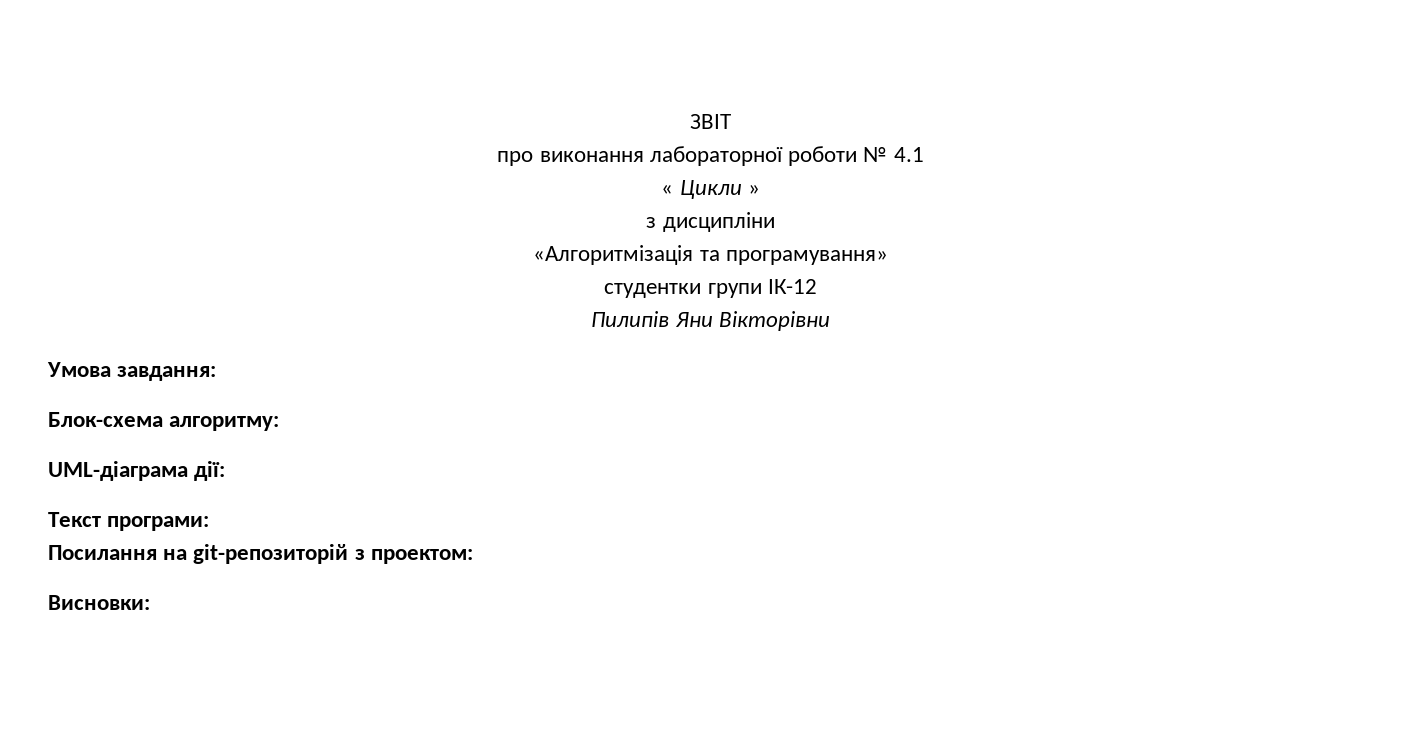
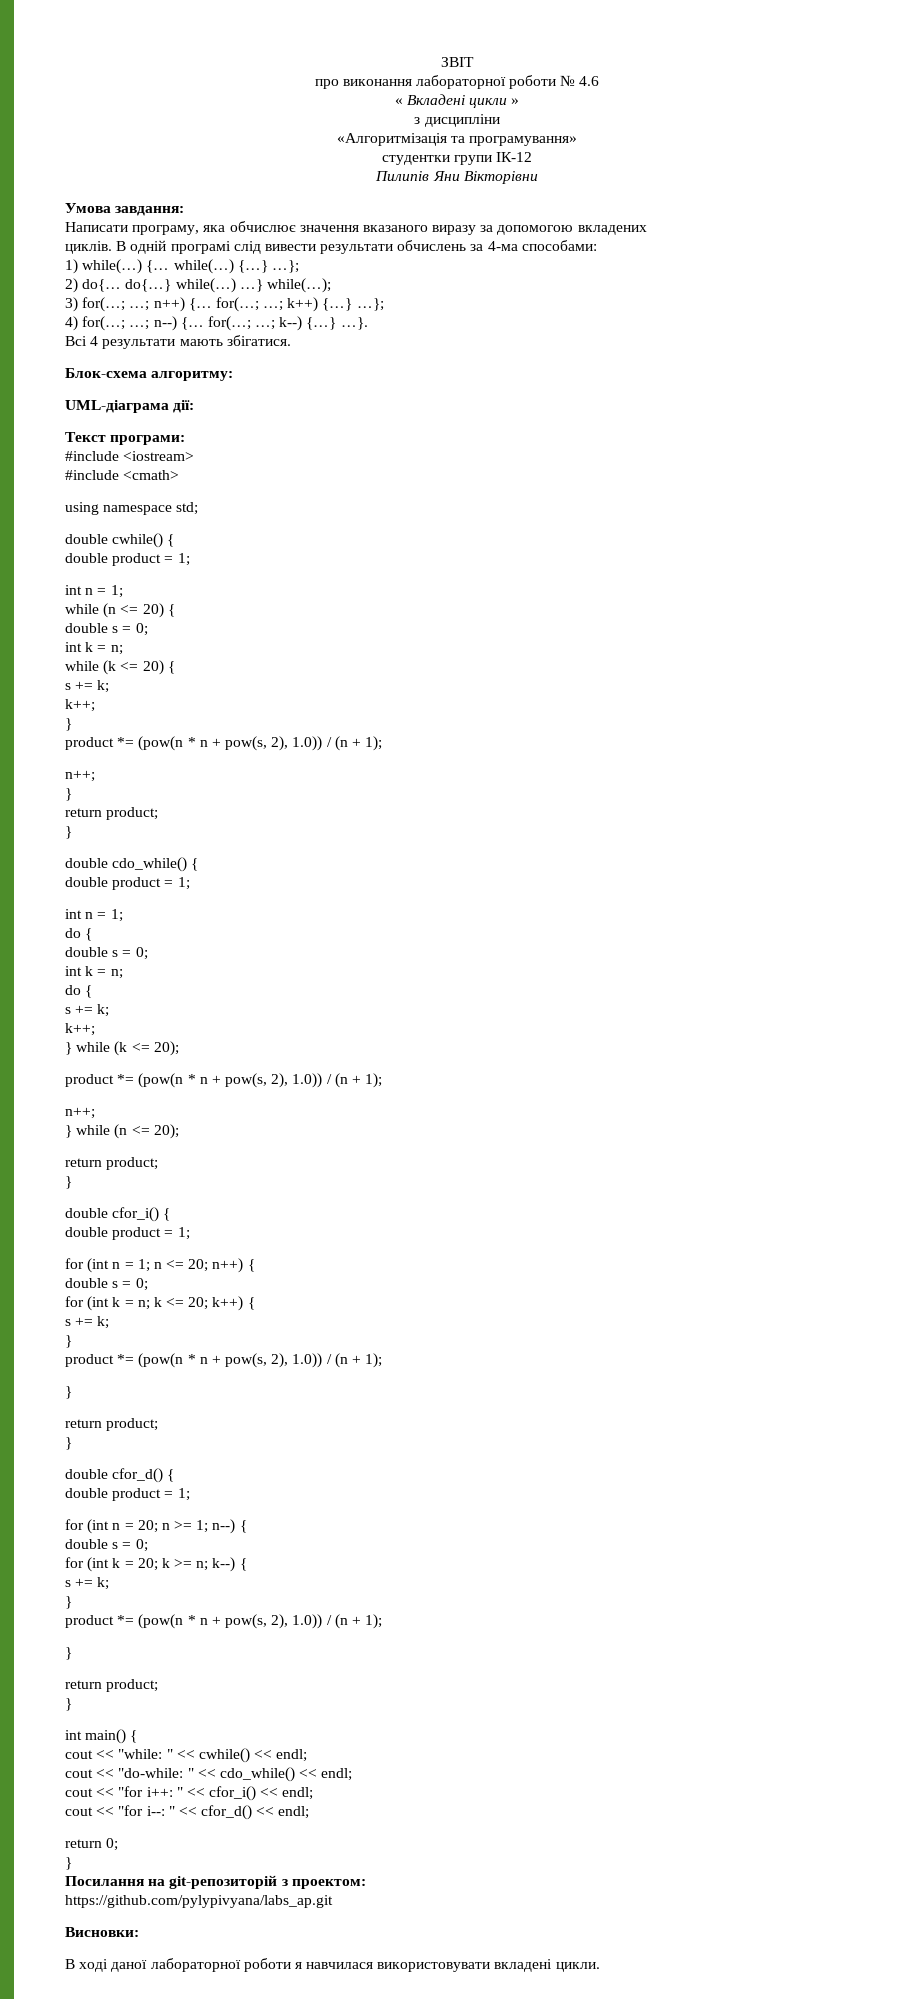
- про виконання лабораторної роботи № 4.1
+ про виконання лабораторної роботи № 4.6
- « Цикли »
+ « Вкладені цикли »
+ Написати програму, яка обчислює значення вказаного виразу за допомогою вкладених
+ циклів. В одній програмі слід вивести результати обчислень за 4-ма способами:
+ 1) while(…) {… while(…) {…} …};
+ 2) do{… do{…} while(…) …} while(…);
+ 3) for(…; …; n++) {… for(…; …; k++) {…} …};
+ 4) for(…; …; n--) {… for(…; …; k--) {…} …}.
+ Всі 4 результати мають збігатися.
+ #include <iostream>
+ #include <cmath>
+ using namespace std;
+ double cwhile() {
+ double product = 1;
+ int n = 1;
+ while (n <= 20) {
+ double s = 0;
+ int k = n;
+ while (k <= 20) {
+ s += k;
+ k++;
+ }
+ product *= (pow(n * n + pow(s, 2), 1.0)) / (n + 1);
+ n++;
+ }
+ return product;
+ }
+ double cdo_while() {
+ double product = 1;
+ int n = 1;
+ do {
+ double s = 0;
+ int k = n;
+ do {
+ s += k;
+ k++;
+ } while (k <= 20);
+ product *= (pow(n * n + pow(s, 2), 1.0)) / (n + 1);
+ n++;
+ } while (n <= 20);
+ return product;
+ }
+ double cfor_i() {
+ double product = 1;
+ for (int n = 1; n <= 20; n++) {
+ double s = 0;
+ for (int k = n; k <= 20; k++) {
+ s += k;
+ }
+ product *= (pow(n * n + pow(s, 2), 1.0)) / (n + 1);
+ }
+ return product;
+ }
+ double cfor_d() {
+ double product = 1;
+ for (int n = 20; n >= 1; n--) {
+ double s = 0;
+ for (int k = 20; k >= n; k--) {
+ s += k;
+ }
+ product *= (pow(n * n + pow(s, 2), 1.0)) / (n + 1);
+ }
+ return product;
+ }
+ int main() {
+ cout << "while: " << cwhile() << endl;
+ cout << "do-while: " << cdo_while() << endl;
+ cout << "for i++: " << cfor_i() << endl;
+ cout << "for i--: " << cfor_d() << endl;
+ return 0;
+ }
+ https://github.com/pylypivyana/labs_ap.git
+ В ході даної лабораторної роботи я навчилася використовувати вкладені цикли.

